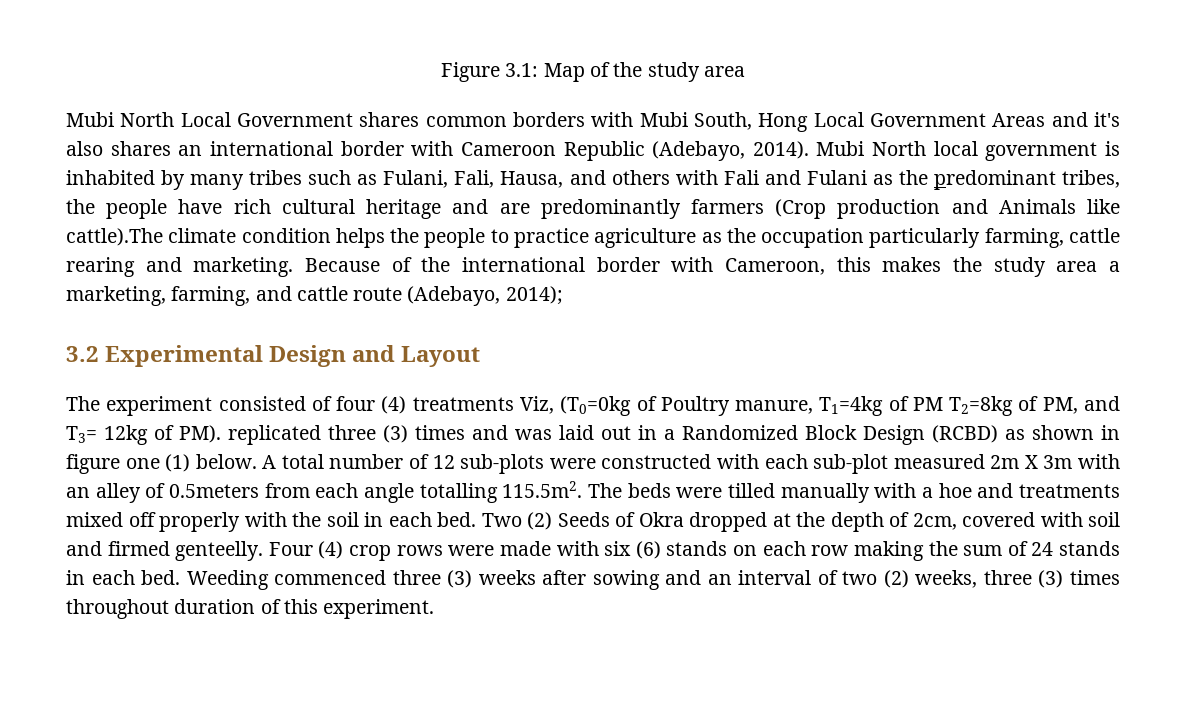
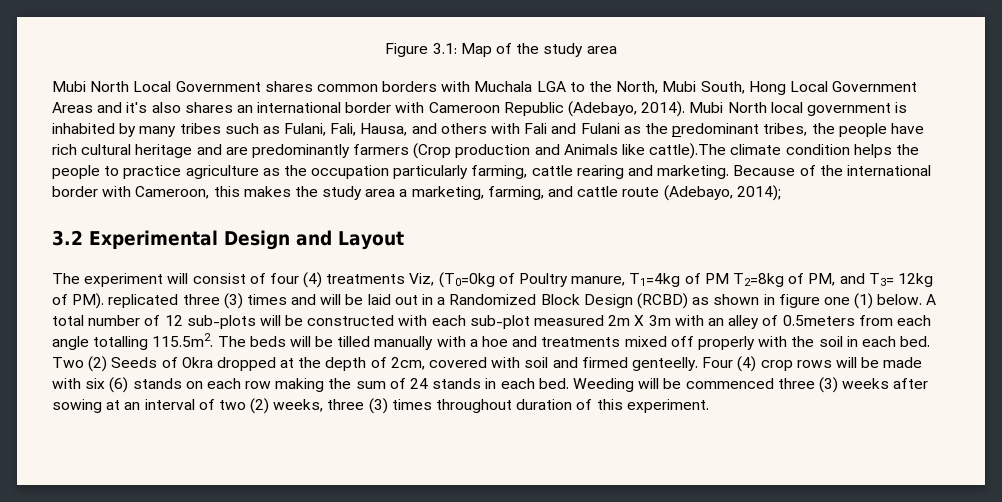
- Mubi North Local Government shares common borders with Mubi South, Hong Local Government Areas and it's also shares an international border with Cameroon Republic (Adebayo, 2014).
+ Mubi North Local Government shares common borders with Muchala LGA to the North, Mubi South, Hong Local Government Areas and it's also shares an international border with Cameroon Republic (Adebayo, 2014).
- The experiment consisted of four (4) treatments Viz, (T0=0kg of Poultry manure, T1=4kg of PM T2=8kg of PM, and T3= 12kg of PM). replicated three (3) times and was laid out in a Randomized Block Design (RCBD) as shown in figure one (1) below.
+ The experiment will consist of four (4) treatments Viz, (T0=0kg of Poultry manure, T1=4kg of PM T2=8kg of PM, and T3= 12kg of PM). replicated three (3) times and will be laid out in a Randomized Block Design (RCBD) as shown in figure one (1) below.
- A total number of 12 sub-plots were constructed with each sub-plot measured 2m X 3m with an alley of 0.5meters from each angle totalling 115.5m2. The beds were tilled manually with a hoe and treatments mixed off properly with the soil in each bed.
+ A total number of 12 sub-plots will be constructed with each sub-plot measured 2m X 3m with an alley of 0.5meters from each angle totalling 115.5m2. The beds will be tilled manually with a hoe and treatments mixed off properly with the soil in each bed.
- Four (4) crop rows were made with six (6) stands on each row making the sum of 24 stands in each bed.
+ Four (4) crop rows will be made with six (6) stands on each row making the sum of 24 stands in each bed.
- Weeding commenced three (3) weeks after sowing and an interval of two (2) weeks, three (3) times throughout duration of this experiment.
+ Weeding will be commenced three (3) weeks after sowing at an interval of two (2) weeks, three (3) times throughout duration of this experiment.

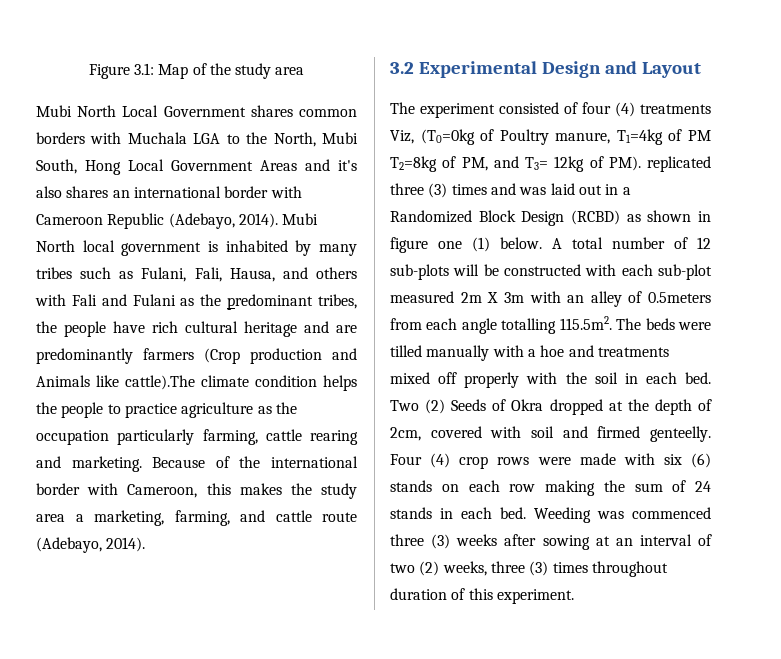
- Because of the international border with Cameroon, this makes the study area a marketing, farming, and cattle route (Adebayo, 2014);
+ Because of the international border with Cameroon, this makes the study area a marketing, farming, and cattle route (Adebayo, 2014).
- The experiment will consist of four (4) treatments Viz, (T0=0kg of Poultry manure, T1=4kg of PM T2=8kg of PM, and T3= 12kg of PM). replicated three (3) times and will be laid out in a Randomized Block Design (RCBD) as shown in figure one (1) below.
+ The experiment consisted of four (4) treatments Viz, (T0=0kg of Poultry manure, T1=4kg of PM T2=8kg of PM, and T3= 12kg of PM). replicated three (3) times and was laid out in a Randomized Block Design (RCBD) as shown in figure one (1) below.
- A total number of 12 sub-plots will be constructed with each sub-plot measured 2m X 3m with an alley of 0.5meters from each angle totalling 115.5m2. The beds will be tilled manually with a hoe and treatments mixed off properly with the soil in each bed.
+ A total number of 12 sub-plots will be constructed with each sub-plot measured 2m X 3m with an alley of 0.5meters from each angle totalling 115.5m2. The beds were tilled manually with a hoe and treatments mixed off properly with the soil in each bed.
- Four (4) crop rows will be made with six (6) stands on each row making the sum of 24 stands in each bed.
+ Four (4) crop rows were made with six (6) stands on each row making the sum of 24 stands in each bed.
- Weeding will be commenced three (3) weeks after sowing at an interval of two (2) weeks, three (3) times throughout duration of this experiment.
+ Weeding was commenced three (3) weeks after sowing at an interval of two (2) weeks, three (3) times throughout duration of this experiment.

